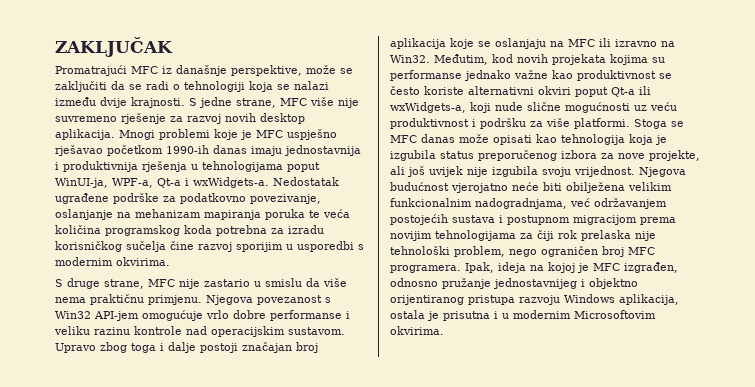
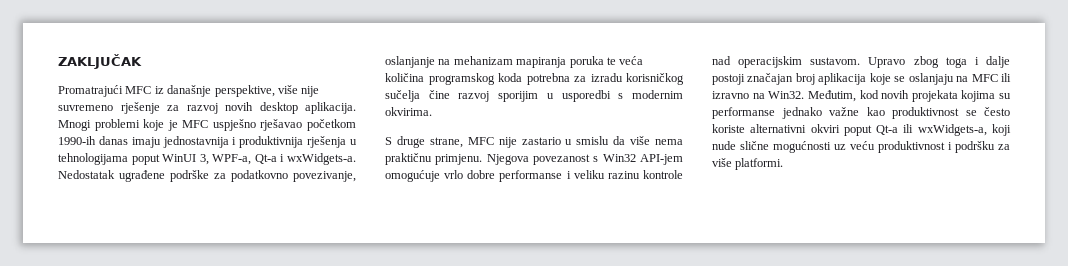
- Promatrajući MFC iz današnje perspektive, može se zaključiti da se radi o tehnologiji koja se nalazi između dvije krajnosti. S jedne strane, MFC više nije suvremeno rješenje za razvoj novih desktop aplikacija.
+ Promatrajući MFC iz današnje perspektive, više nije suvremeno rješenje za razvoj novih desktop aplikacija.
- Mnogi problemi koje je MFC uspješno rješavao početkom 1990-ih danas imaju jednostavnija i produktivnija rješenja u tehnologijama poput WinUI-ja, WPF-a, Qt-a i wxWidgets-a.
+ Mnogi problemi koje je MFC uspješno rješavao početkom 1990-ih danas imaju jednostavnija i produktivnija rješenja u tehnologijama poput WinUI 3, WPF-a, Qt-a i wxWidgets-a.
- Stoga se MFC danas može opisati kao tehnologija koja je izgubila status preporučenog izbora za nove projekte, ali još uvijek nije izgubila svoju vrijednost. Njegova budućnost vjerojatno neće biti obilježena velikim funkcionalnim nadogradnjama, već održavanjem postojećih sustava i postupnom migracijom prema novijim tehnologijama za čiji rok prelaska nije tehnološki problem, nego ograničen broj MFC programera. Ipak, ideja na kojoj je MFC izgrađen, odnosno pružanje jednostavnijeg i objektno orijentiranog pristupa razvoju Windows aplikacija, ostala je prisutna i u modernim Microsoftovim okvirima.

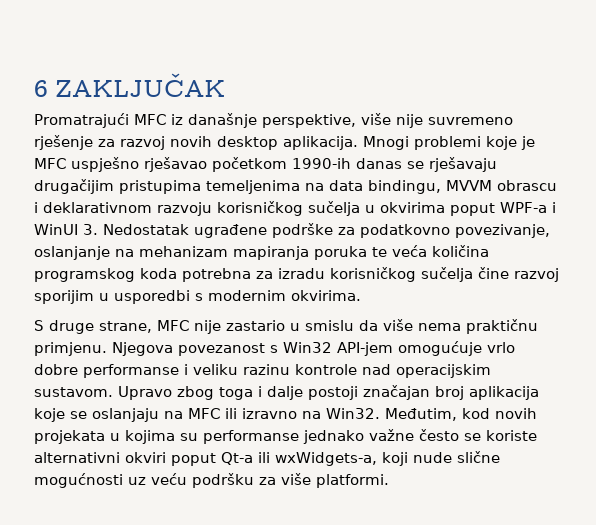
- ZAKLJUČAK
+ 6 ZAKLJUČAK
- Mnogi problemi koje je MFC uspješno rješavao početkom 1990-ih danas imaju jednostavnija i produktivnija rješenja u tehnologijama poput WinUI 3, WPF-a, Qt-a i wxWidgets-a. Nedostatak ugrađene podrške za podatkovno povezivanje, oslanjanje na mehanizam mapiranja poruka te veća količina programskog koda potrebna za izradu korisničkog sučelja čine razvoj sporijim u usporedbi s modernim okvirima.
+ Mnogi problemi koje je MFC uspješno rješavao početkom 1990-ih danas se rješavaju drugačijim pristupima temeljenima na data bindingu, MVVM obrascu i deklarativnom razvoju korisničkog sučelja u okvirima poput WPF-a i WinUI 3. Nedostatak ugrađene podrške za podatkovno povezivanje, oslanjanje na mehanizam mapiranja poruka te veća količina programskog koda potrebna za izradu korisničkog sučelja čine razvoj sporijim u usporedbi s modernim okvirima.
- Međutim, kod novih projekata kojima su performanse jednako važne kao produktivnost se često koriste alternativni okviri poput Qt-a ili wxWidgets-a, koji nude slične mogućnosti uz veću produktivnost i podršku za više platformi.
+ Međutim, kod novih projekata u kojima su performanse jednako važne često se koriste alternativni okviri poput Qt-a ili wxWidgets-a, koji nude slične mogućnosti uz veću podršku za više platformi.

